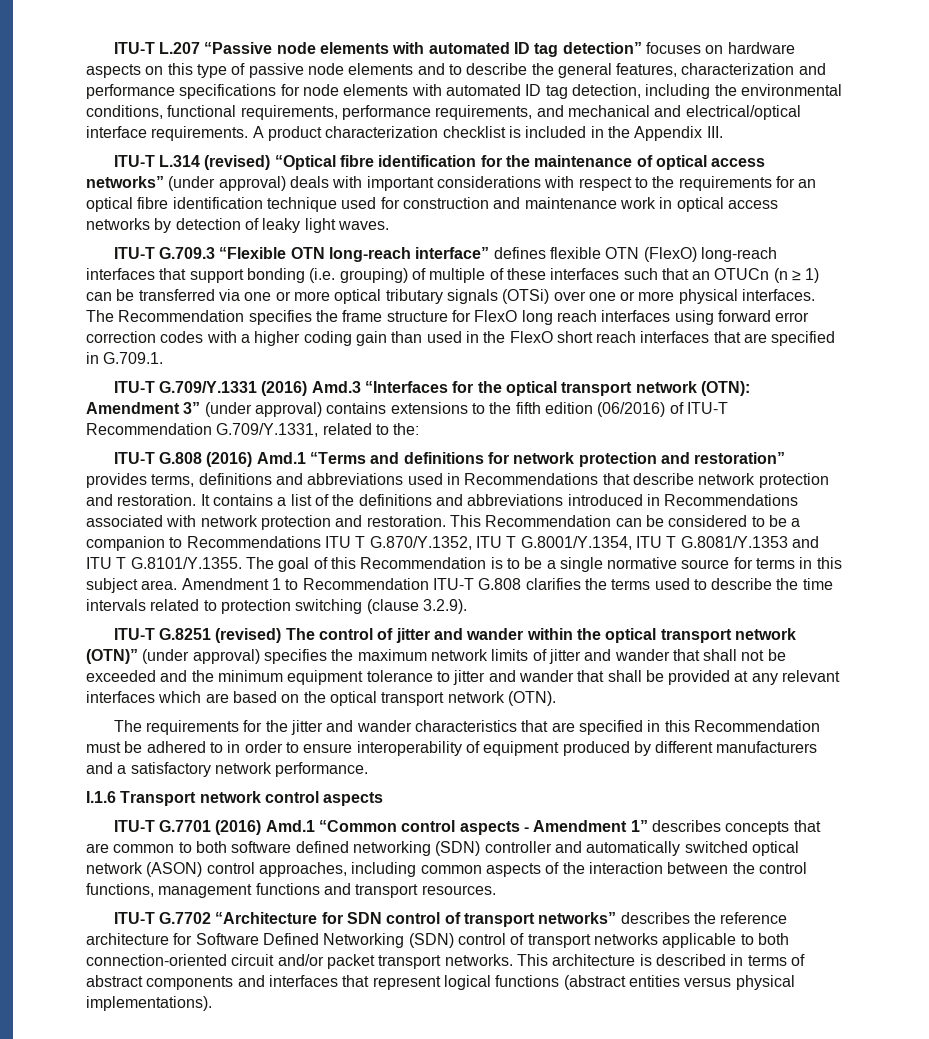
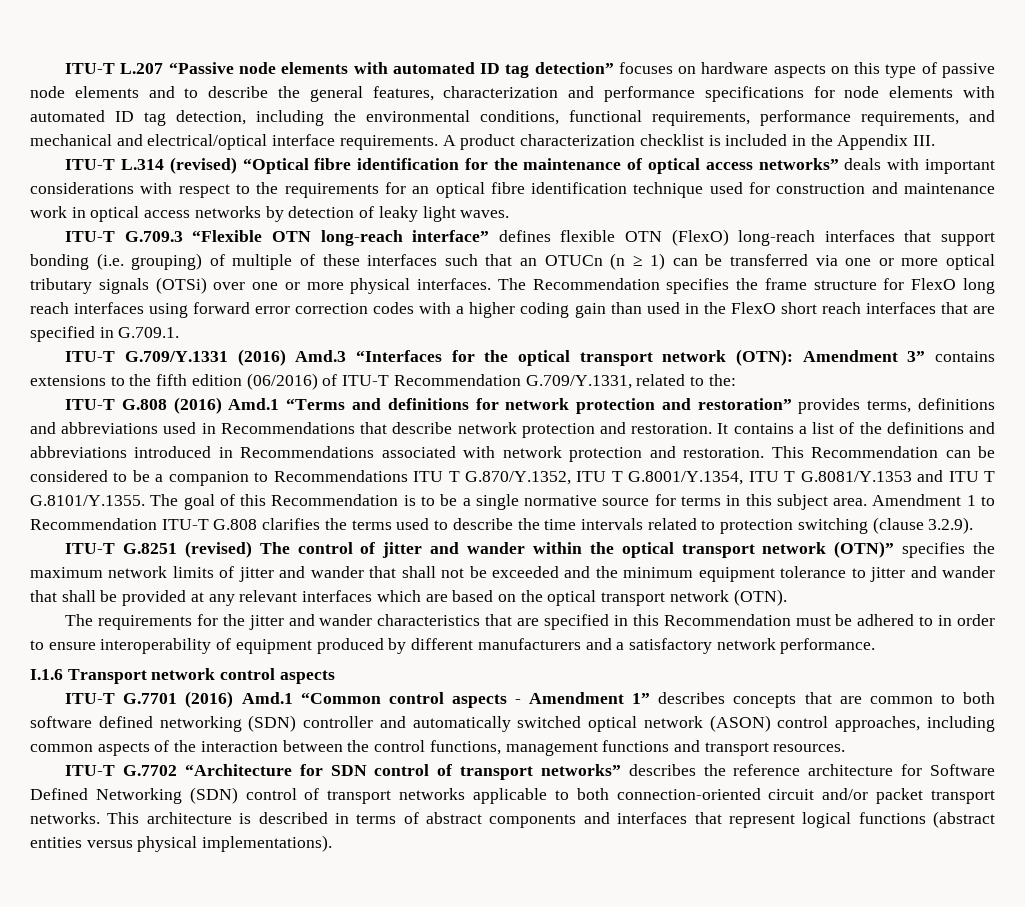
- ITU-T L.314 (revised) “Optical fibre identification for the maintenance of optical access networks” (under approval) deals with important considerations with respect to the requirements for an optical fibre identification technique used for construction and maintenance work in optical access networks by detection of leaky light waves.
+ ITU-T L.314 (revised) “Optical fibre identification for the maintenance of optical access networks” deals with important considerations with respect to the requirements for an optical fibre identification technique used for construction and maintenance work in optical access networks by detection of leaky light waves.
- ITU-T G.709/Y.1331 (2016) Amd.3 “Interfaces for the optical transport network (OTN): Amendment 3” (under approval) contains extensions to the fifth edition (06/2016) of ITU-T Recommendation G.709/Y.1331, related to the:
+ ITU-T G.709/Y.1331 (2016) Amd.3 “Interfaces for the optical transport network (OTN): Amendment 3” contains extensions to the fifth edition (06/2016) of ITU-T Recommendation G.709/Y.1331, related to the:
- ITU-T G.8251 (revised) The control of jitter and wander within the optical transport network (OTN)” (under approval) specifies the maximum network limits of jitter and wander that shall not be exceeded and the minimum equipment tolerance to jitter and wander that shall be provided at any relevant interfaces which are based on the optical transport network (OTN).
+ ITU-T G.8251 (revised) The control of jitter and wander within the optical transport network (OTN)” specifies the maximum network limits of jitter and wander that shall not be exceeded and the minimum equipment tolerance to jitter and wander that shall be provided at any relevant interfaces which are based on the optical transport network (OTN).

